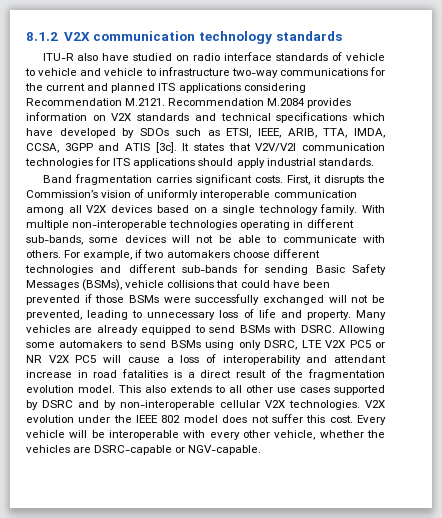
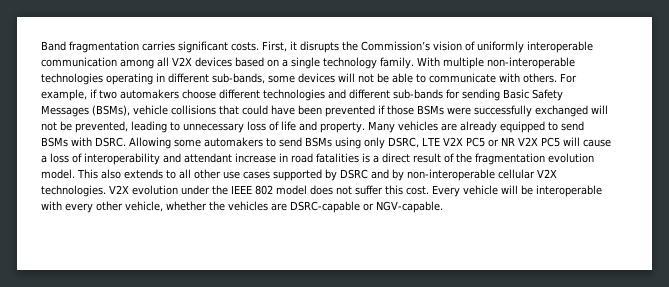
- 8.1.2 V2X communication technology standards
- ITU-R also have studied on radio interface standards of vehicle to vehicle and vehicle to infrastructure two-way communications for the current and planned ITS applications considering Recommendation M.2121. Recommendation M.2084 provides information on V2X standards and technical specifications which have developed by SDOs such as ETSI, IEEE, ARIB, TTA, IMDA, CCSA, 3GPP and ATIS [3c]. It states that V2V/V2I communication technologies for ITS applications should apply industrial standards.

